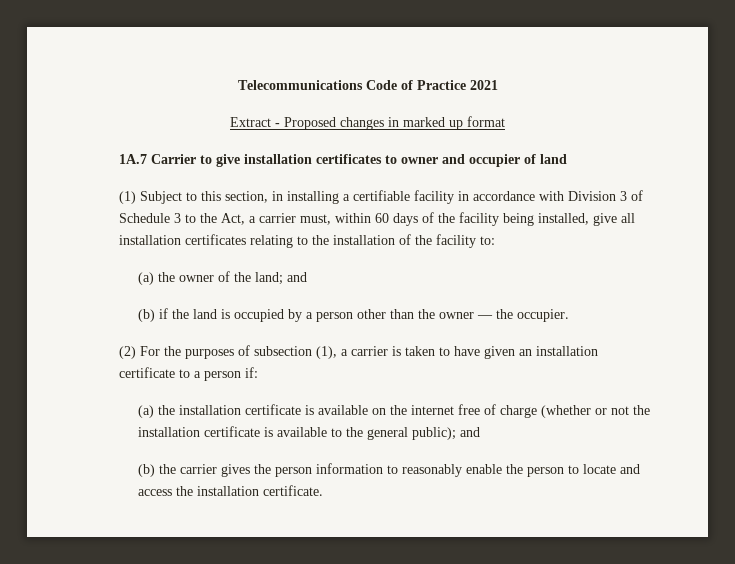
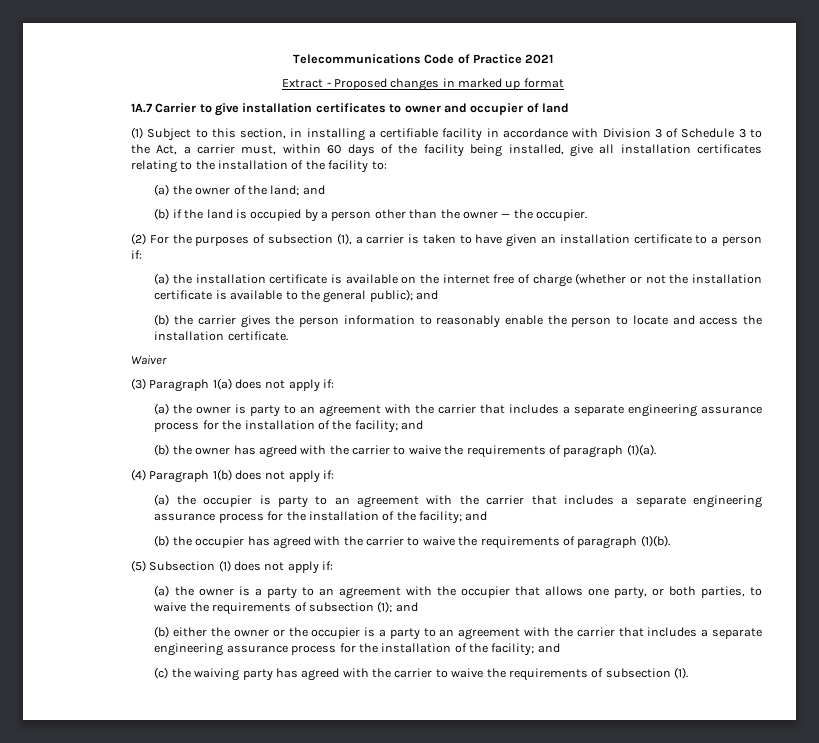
+ Waiver
+ (3) Paragraph 1(a) does not apply if:
+ (a) the owner is party to an agreement with the carrier that includes a separate engineering assurance process for the installation of the facility; and
+ (b) the owner has agreed with the carrier to waive the requirements of paragraph (1)(a).
+ (4) Paragraph 1(b) does not apply if:
+ (a) the occupier is party to an agreement with the carrier that includes a separate engineering assurance process for the installation of the facility; and
+ (b) the occupier has agreed with the carrier to waive the requirements of paragraph (1)(b).
+ (5) Subsection (1) does not apply if:
+ (a) the owner is a party to an agreement with the occupier that allows one party, or both parties, to waive the requirements of subsection (1); and
+ (b) either the owner or the occupier is a party to an agreement with the carrier that includes a separate engineering assurance process for the installation of the facility; and
+ (c) the waiving party has agreed with the carrier to waive the requirements of subsection (1).

